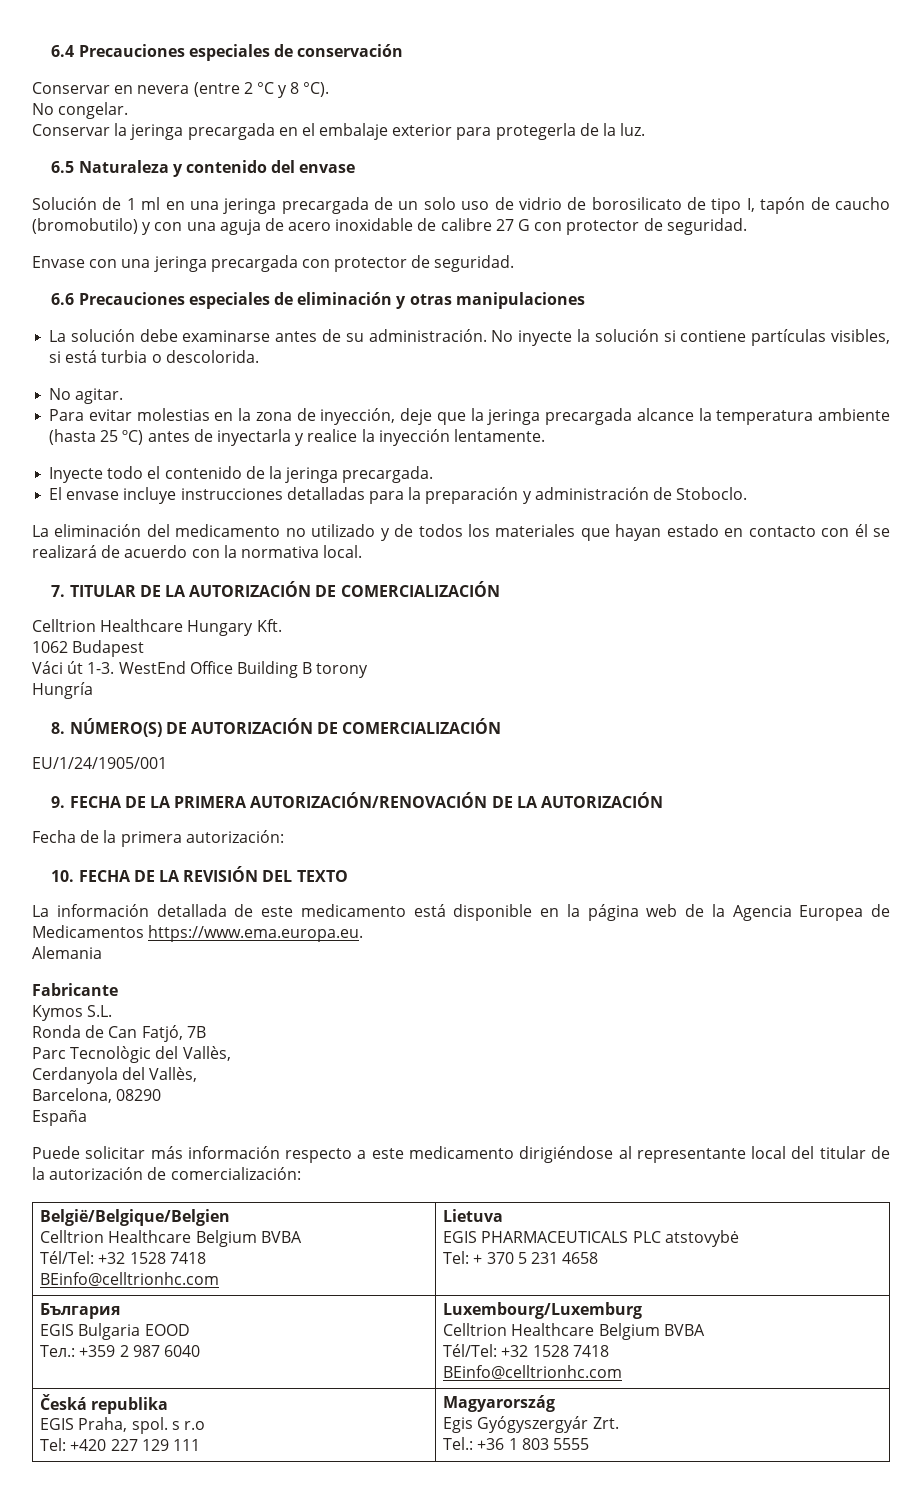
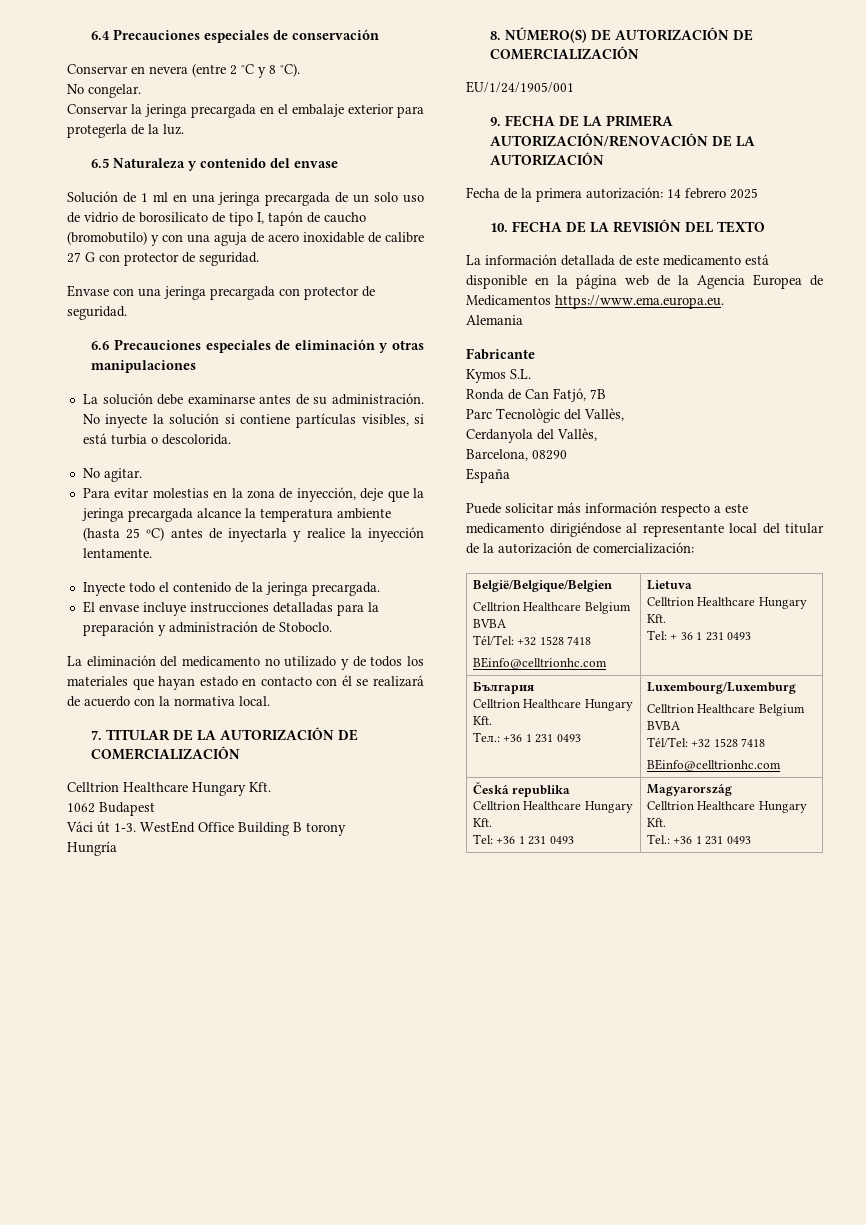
- Fecha de la primera autorización:
+ Fecha de la primera autorización: 14 febrero 2025
  België/Belgique/Belgien
  Celltrion Healthcare Belgium BVBA
  Tél/Tel: +32 1528 7418
  BEinfo@celltrionhc.com | Lietuva
- EGIS PHARMACEUTICALS PLC atstovybė
- Tel: + 370 5 231 4658
+ Celltrion Healthcare Hungary Kft.
+ Tel: + 36 1 231 0493
  България
- EGIS Bulgaria EOOD
- Teл.: +359 2 987 6040 | Luxembourg/Luxemburg
+ Celltrion Healthcare Hungary Kft.
+ Teл.: +36 1 231 0493 | Luxembourg/Luxemburg
  Česká republika
- EGIS Praha, spol. s r.o
- Tel: +420 227 129 111 | Magyarország
- Egis Gyógyszergyár Zrt.
- Tel.: +36 1 803 5555
+ Celltrion Healthcare Hungary Kft.
+ Tel: +36 1 231 0493 | Magyarország
+ Celltrion Healthcare Hungary Kft.
+ Tel.: +36 1 231 0493

